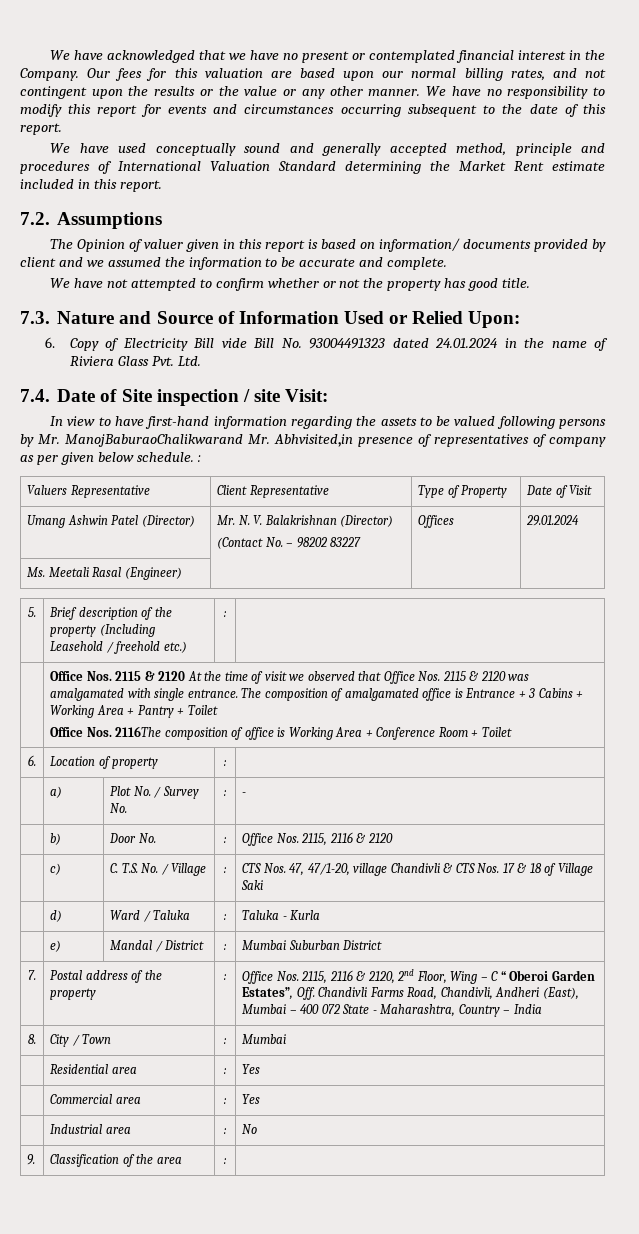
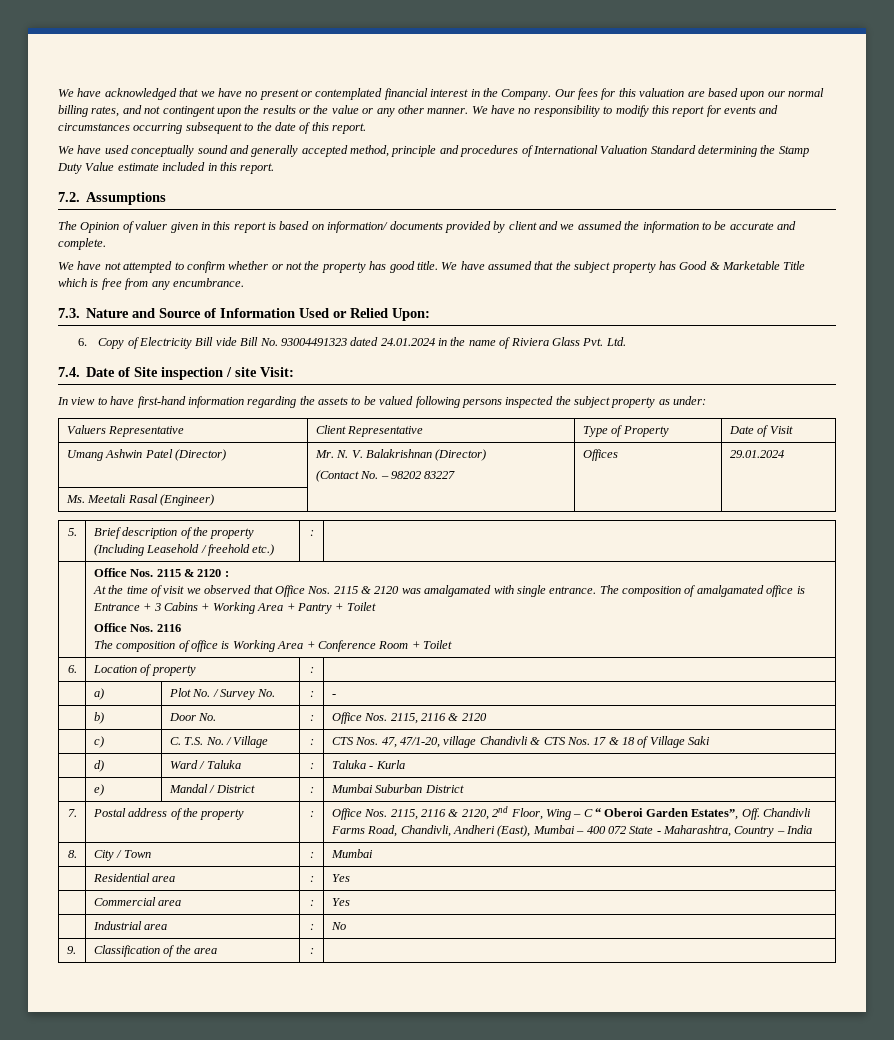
- We have used conceptually sound and generally accepted method, principle and procedures of International Valuation Standard determining the Market Rent estimate included in this report.
+ We have used conceptually sound and generally accepted method, principle and procedures of International Valuation Standard determining the Stamp Duty Value estimate included in this report.
+ We have assumed that the subject property has Good & Marketable Title which is free from any encumbrance.
- In view to have first-hand information regarding the assets to be valued following persons by Mr. ManojBaburaoChalikwarand Mr. Abhvisited,in presence of representatives of company as per given below schedule. :
+ In view to have first-hand information regarding the assets to be valued following persons inspected the subject property as under:
- Office Nos. 2115 & 2120 At the time of visit we observed that Office Nos. 2115 & 2120 was amalgamated with single entrance.
+ Office Nos. 2115 & 2120 :
+ At the time of visit we observed that Office Nos. 2115 & 2120 was amalgamated with single entrance.
- Office Nos. 2116The composition of office is Working Area + Conference Room + Toilet
+ Office Nos. 2116
+ The composition of office is Working Area + Conference Room + Toilet

